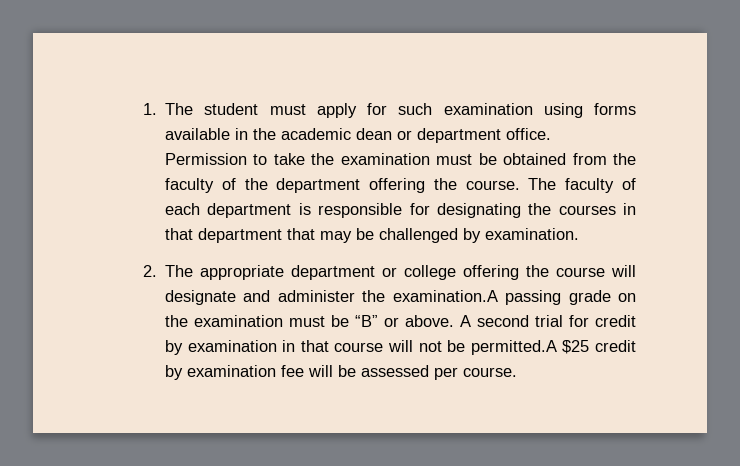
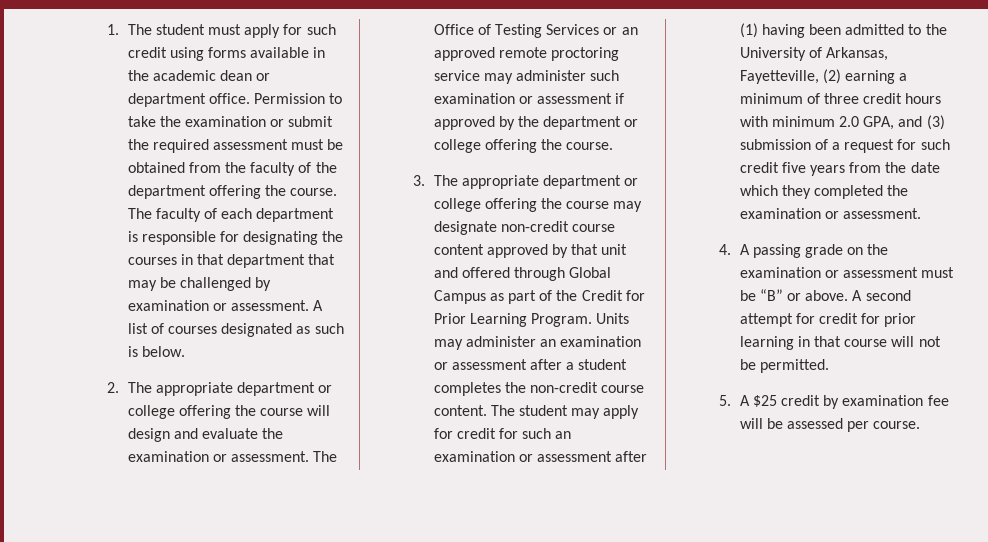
- 1. The student must apply for such examination using forms available in the academic dean or department office.
+ 1. The student must apply for such credit using forms available in the academic dean or department office.
- Permission to take the examination must be obtained from the faculty of the department offering the course.
+ Permission to take the examination or submit the required assessment must be obtained from the faculty of the department offering the course.
- The faculty of each department is responsible for designating the courses in that department that may be challenged by examination.
+ The faculty of each department is responsible for designating the courses in that department that may be challenged by examination or assessment. A list of courses designated as such is below.
- 2. The appropriate department or college offering the course will designate and administer the examination.A passing grade on the examination must be “B” or above.
+ 2. The appropriate department or college offering the course will design and evaluate the examination or assessment. The Office of Testing Services or an approved remote proctoring service may administer such examination or assessment if approved by the department or college offering the course.
+ 3. The appropriate department or college offering the course may designate non-credit course content approved by that unit and offered through Global Campus as part of the Credit for Prior Learning Program. Units may administer an examination or assessment after a student completes the non-credit course content. The student may apply for credit for such an examination or assessment after (1) having been admitted to the University of Arkansas, Fayetteville, (2) earning a minimum of three credit hours with minimum 2.0 GPA, and (3) submission of a request for such credit five years from the date which they completed the examination or assessment.
+ 4. A passing grade on the examination or assessment must be “B” or above.
- A second trial for credit by examination in that course will not be permitted.A $25 credit by examination fee will be assessed per course.
+ A second attempt for credit for prior learning in that course will not be permitted.
+ 5. A $25 credit by examination fee will be assessed per course.

